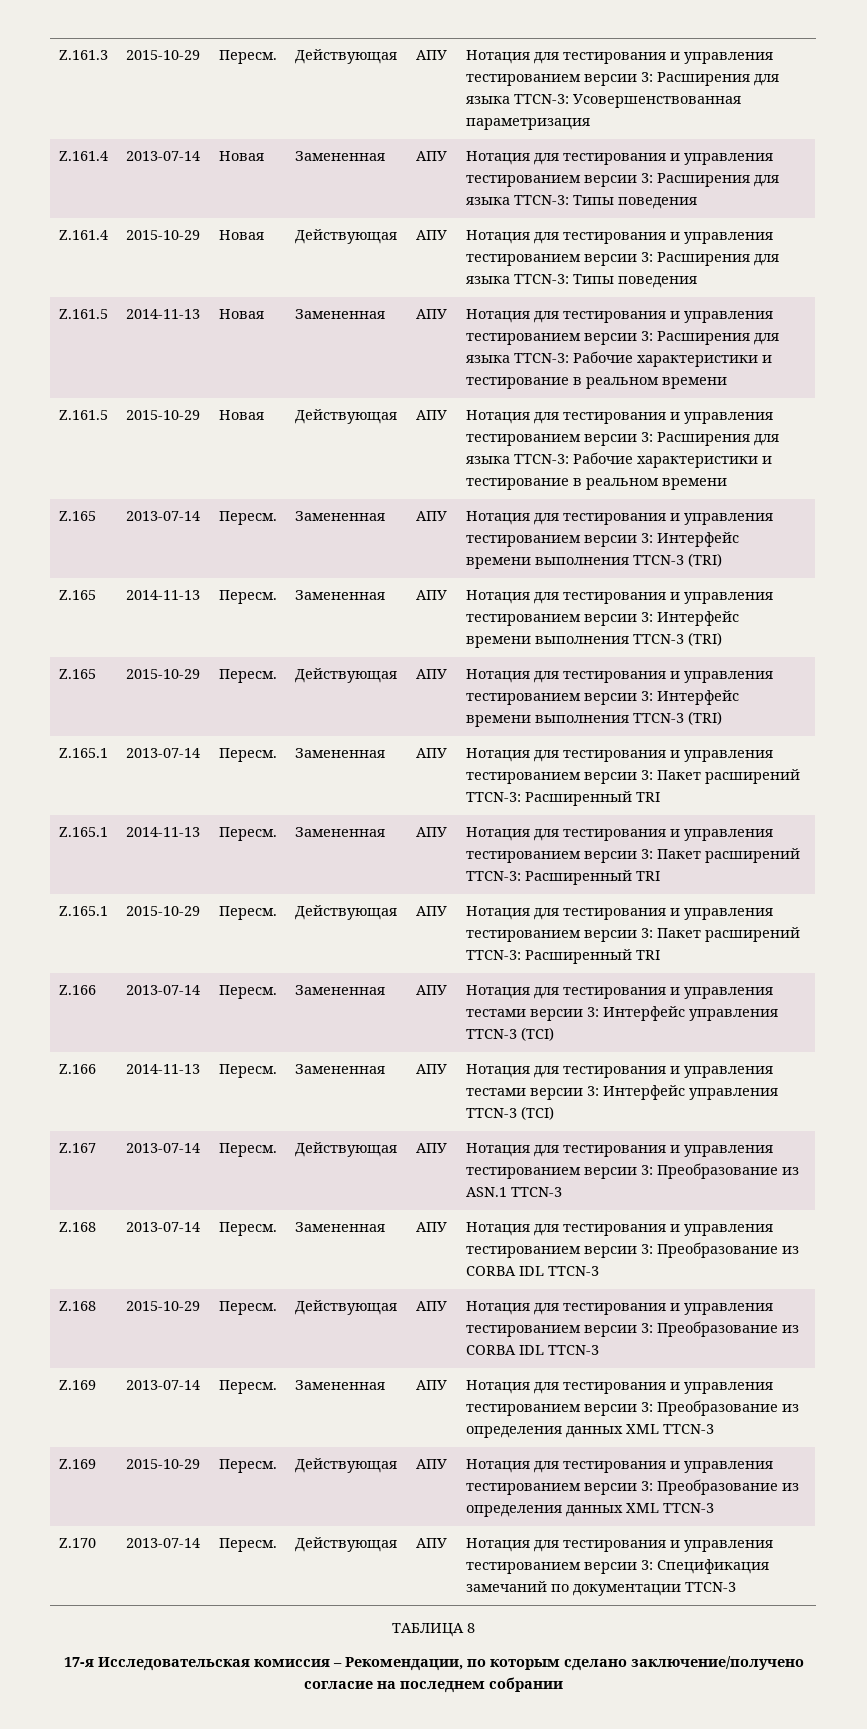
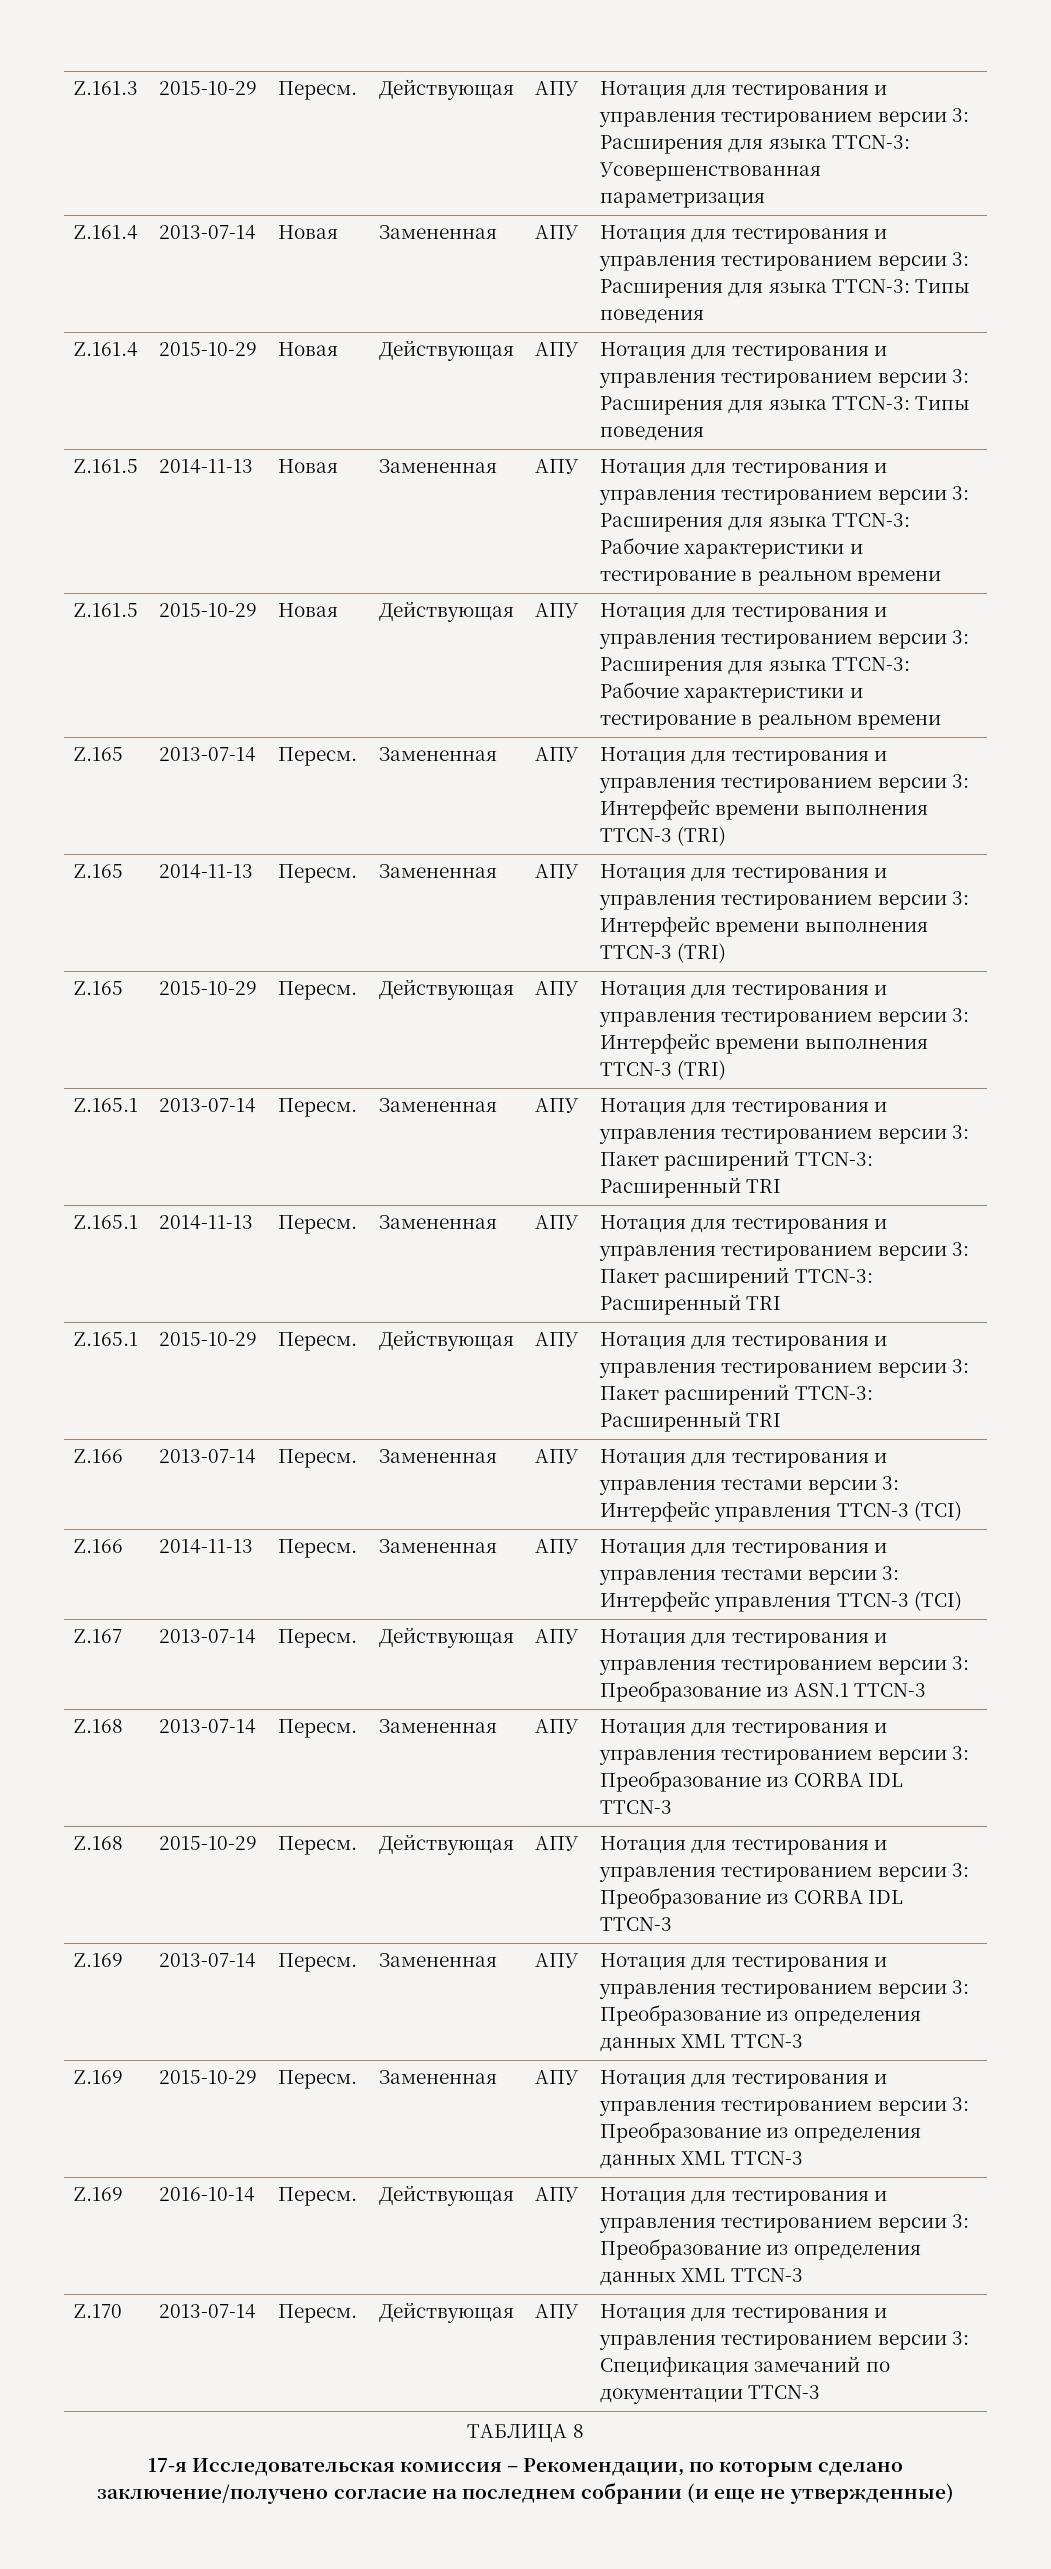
- Z.169 | 2015-10-29 | Пересм. | Действующая | АПУ | Нотация для тестирования и управления тестированием версии 3: Преобразование из определения данных XML TTCN-3
+ Z.169 | 2015-10-29 | Пересм. | Замененная | АПУ | Нотация для тестирования и управления тестированием версии 3: Преобразование из определения данных XML TTCN-3
+ Z.169 | 2016-10-14 | Пересм. | Действующая | АПУ | Нотация для тестирования и управления тестированием версии 3: Преобразование из определения данных XML TTCN-3
- 17-я Исследовательская комиссия – Рекомендации, по которым сделано заключение/получено согласие на последнем собрании
+ 17-я Исследовательская комиссия – Рекомендации, по которым сделано заключение/получено согласие на последнем собрании (и еще не утвержденные)

